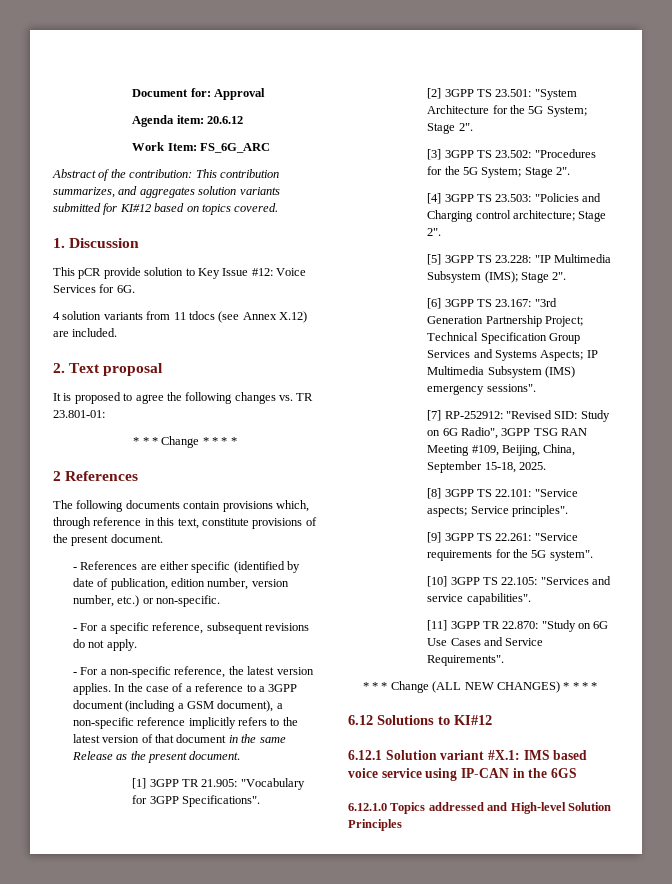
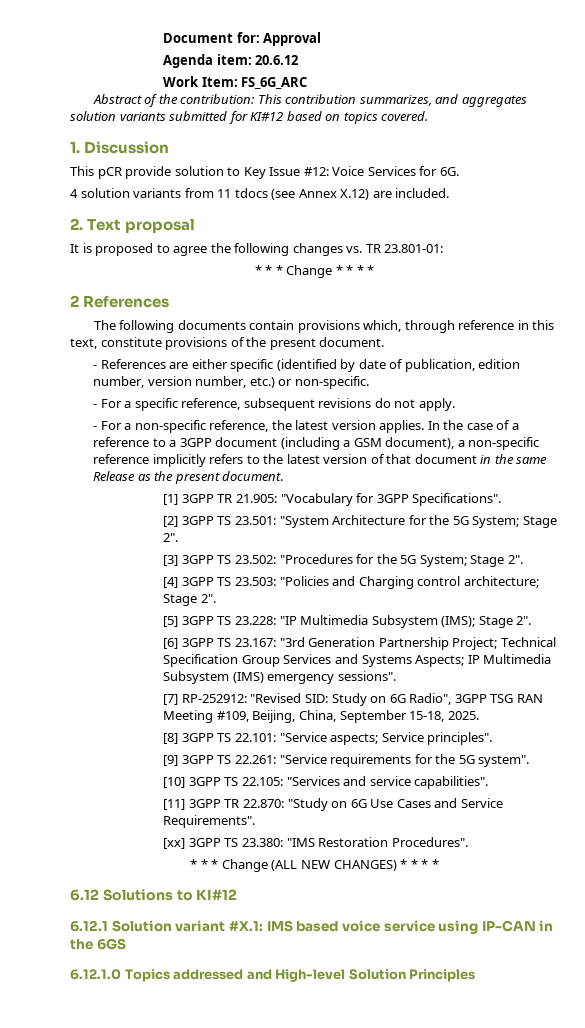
+ [xx] 3GPP TS 23.380: "IMS Restoration Procedures".

